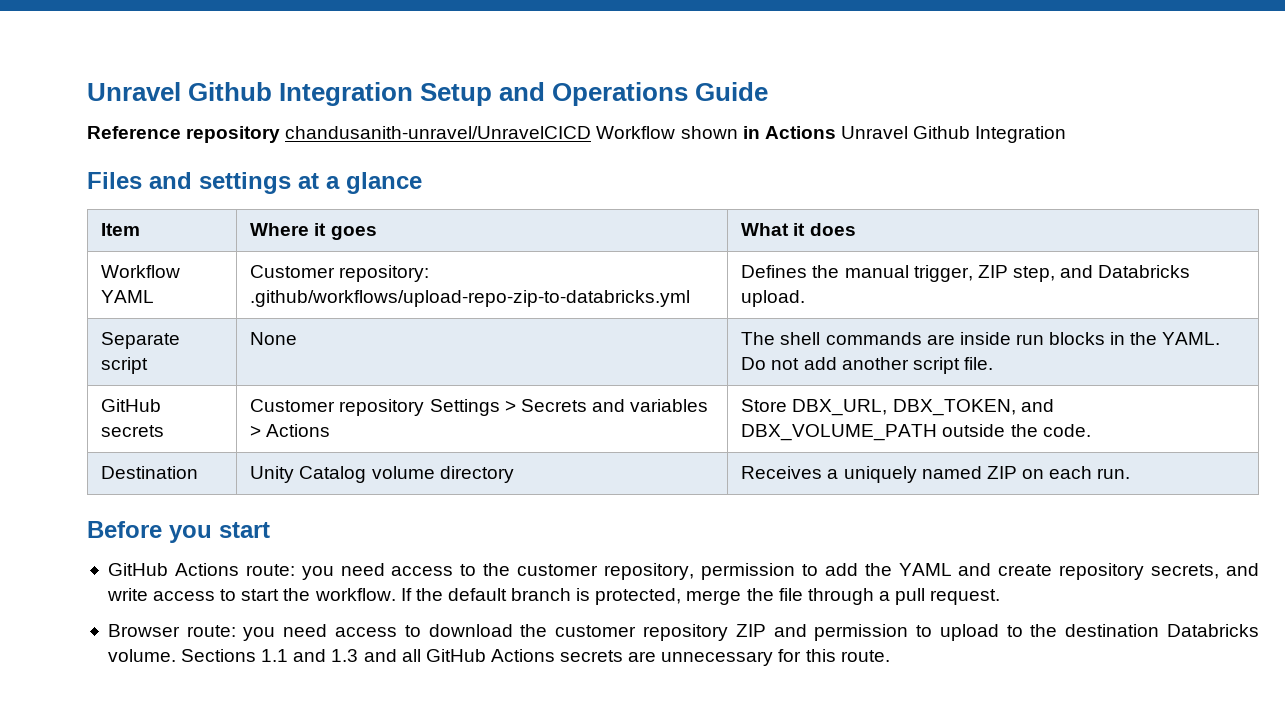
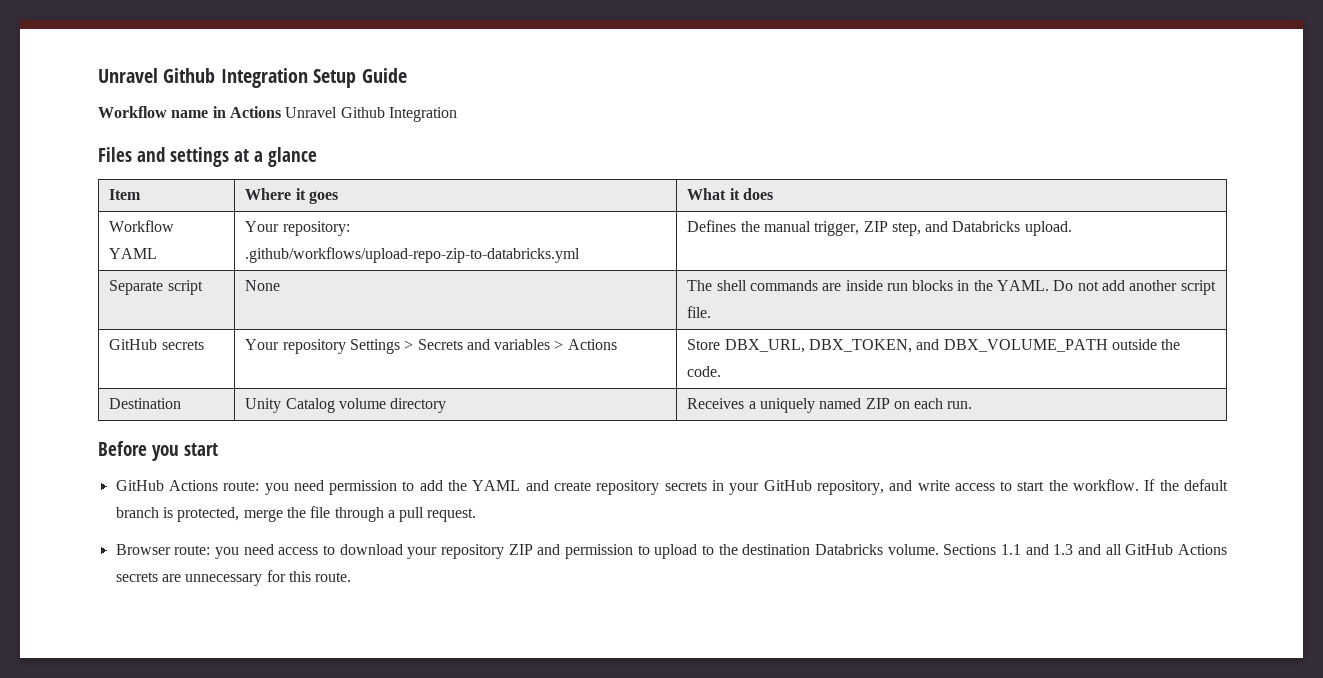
- Unravel Github Integration Setup and Operations Guide
+ Unravel Github Integration Setup Guide
- Reference repository chandusanith-unravel/UnravelCICD Workflow shown in Actions Unravel Github Integration
+ Workflow name in Actions Unravel Github Integration
- Workflow YAML | Customer repository: .github/workflows/upload-repo-zip-to-databricks.yml | Defines the manual trigger, ZIP step, and Databricks upload.
+ Workflow YAML | Your repository: .github/workflows/upload-repo-zip-to-databricks.yml | Defines the manual trigger, ZIP step, and Databricks upload.
- GitHub secrets | Customer repository Settings > Secrets and variables > Actions | Store DBX_URL, DBX_TOKEN, and DBX_VOLUME_PATH outside the code.
+ GitHub secrets | Your repository Settings > Secrets and variables > Actions | Store DBX_URL, DBX_TOKEN, and DBX_VOLUME_PATH outside the code.
- GitHub Actions route: you need access to the customer repository, permission to add the YAML and create repository secrets, and write access to start the workflow.
+ GitHub Actions route: you need permission to add the YAML and create repository secrets in your GitHub repository, and write access to start the workflow.
- Browser route: you need access to download the customer repository ZIP and permission to upload to the destination Databricks volume.
+ Browser route: you need access to download your repository ZIP and permission to upload to the destination Databricks volume.

